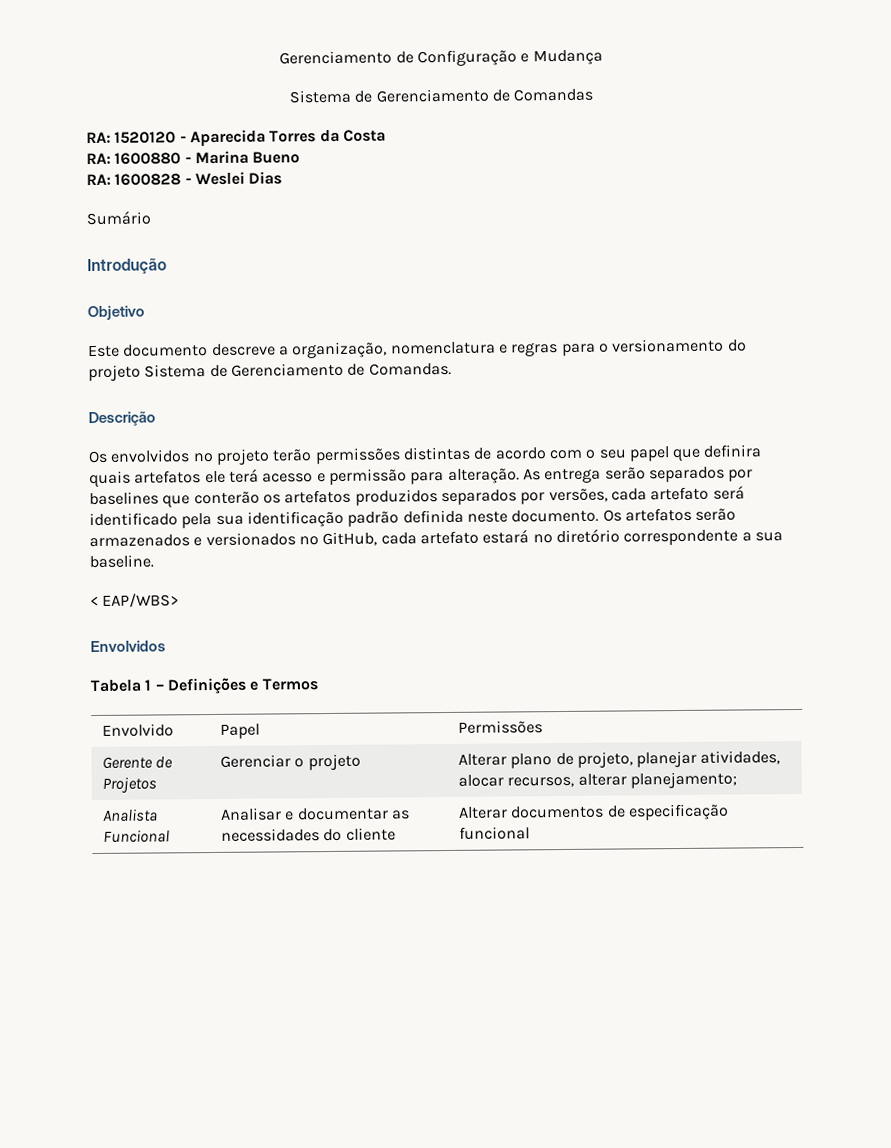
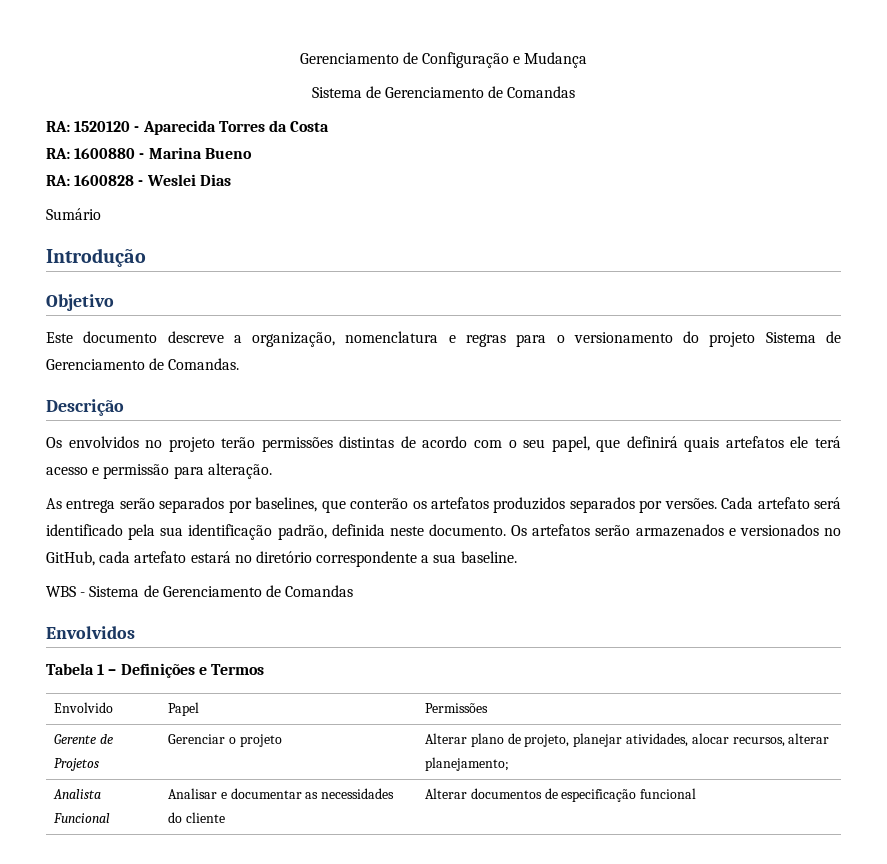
- Os envolvidos no projeto terão permissões distintas de acordo com o seu papel que definira quais artefatos ele terá acesso e permissão para alteração. As entrega serão separados por baselines que conterão os artefatos produzidos separados por versões, cada artefato será identificado pela sua identificação padrão definida neste documento.
+ Os envolvidos no projeto terão permissões distintas de acordo com o seu papel, que definirá quais artefatos ele terá acesso e permissão para alteração.
+ As entrega serão separados por baselines, que conterão os artefatos produzidos separados por versões. Cada artefato será identificado pela sua identificação padrão, definida neste documento.
- < EAP/WBS>
+ WBS - Sistema de Gerenciamento de Comandas

